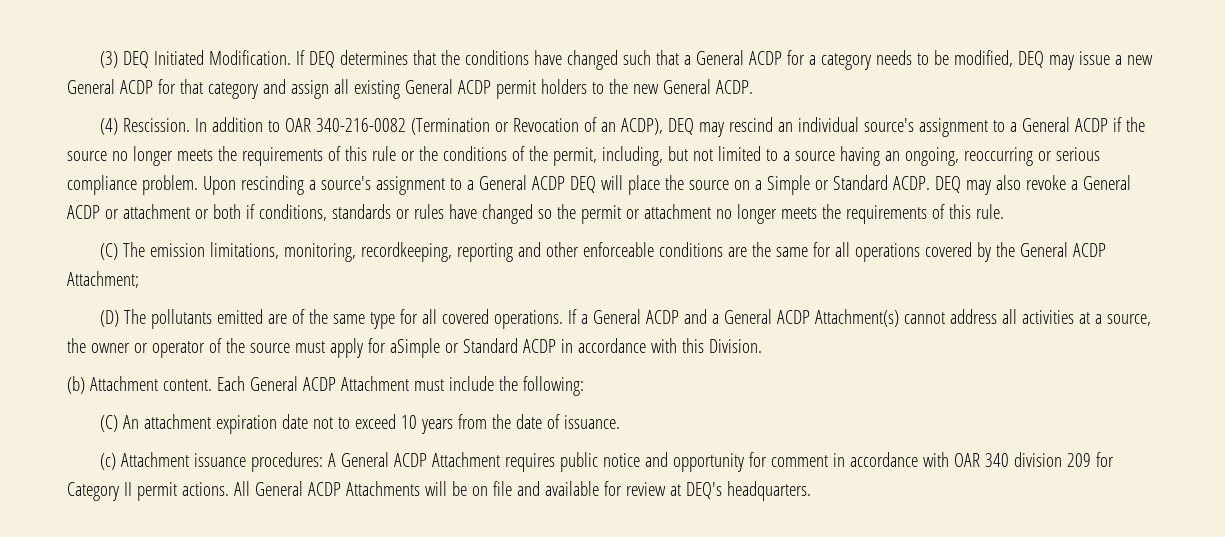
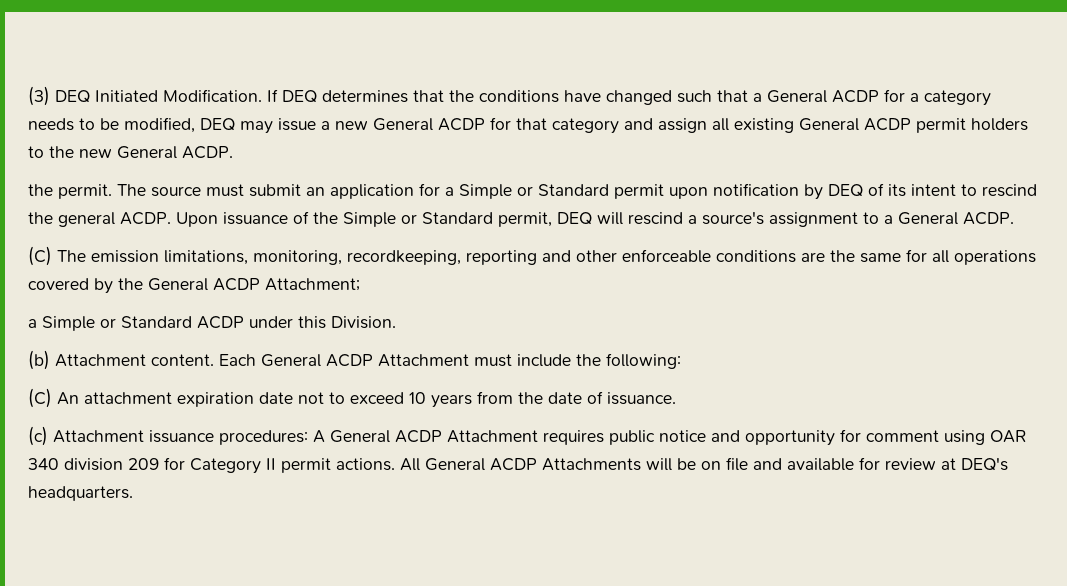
- (4) Rescission. In addition to OAR 340-216-0082 (Termination or Revocation of an ACDP), DEQ may rescind an individual source's assignment to a General ACDP if the source no longer meets the requirements of this rule or the conditions of the permit, including, but not limited to a source having an ongoing, reoccurring or serious compliance problem. Upon rescinding a source's assignment to a General ACDP DEQ will place the source on a Simple or Standard ACDP. DEQ may also revoke a General ACDP or attachment or both if conditions, standards or rules have changed so the permit or attachment no longer meets the requirements of this rule.
+ the permit. The source must submit an application for a Simple or Standard permit upon notification by DEQ of its intent to rescind the general ACDP. Upon issuance of the Simple or Standard permit, DEQ will rescind a source's assignment to a General ACDP.
- (D) The pollutants emitted are of the same type for all covered operations. If a General ACDP and a General ACDP Attachment(s) cannot address all activities at a source, the owner or operator of the source must apply for aSimple or Standard ACDP in accordance with this Division.
+ a Simple or Standard ACDP under this Division.
- (c) Attachment issuance procedures: A General ACDP Attachment requires public notice and opportunity for comment in accordance with OAR 340 division 209 for Category II permit actions.
+ (c) Attachment issuance procedures: A General ACDP Attachment requires public notice and opportunity for comment using OAR 340 division 209 for Category II permit actions.

